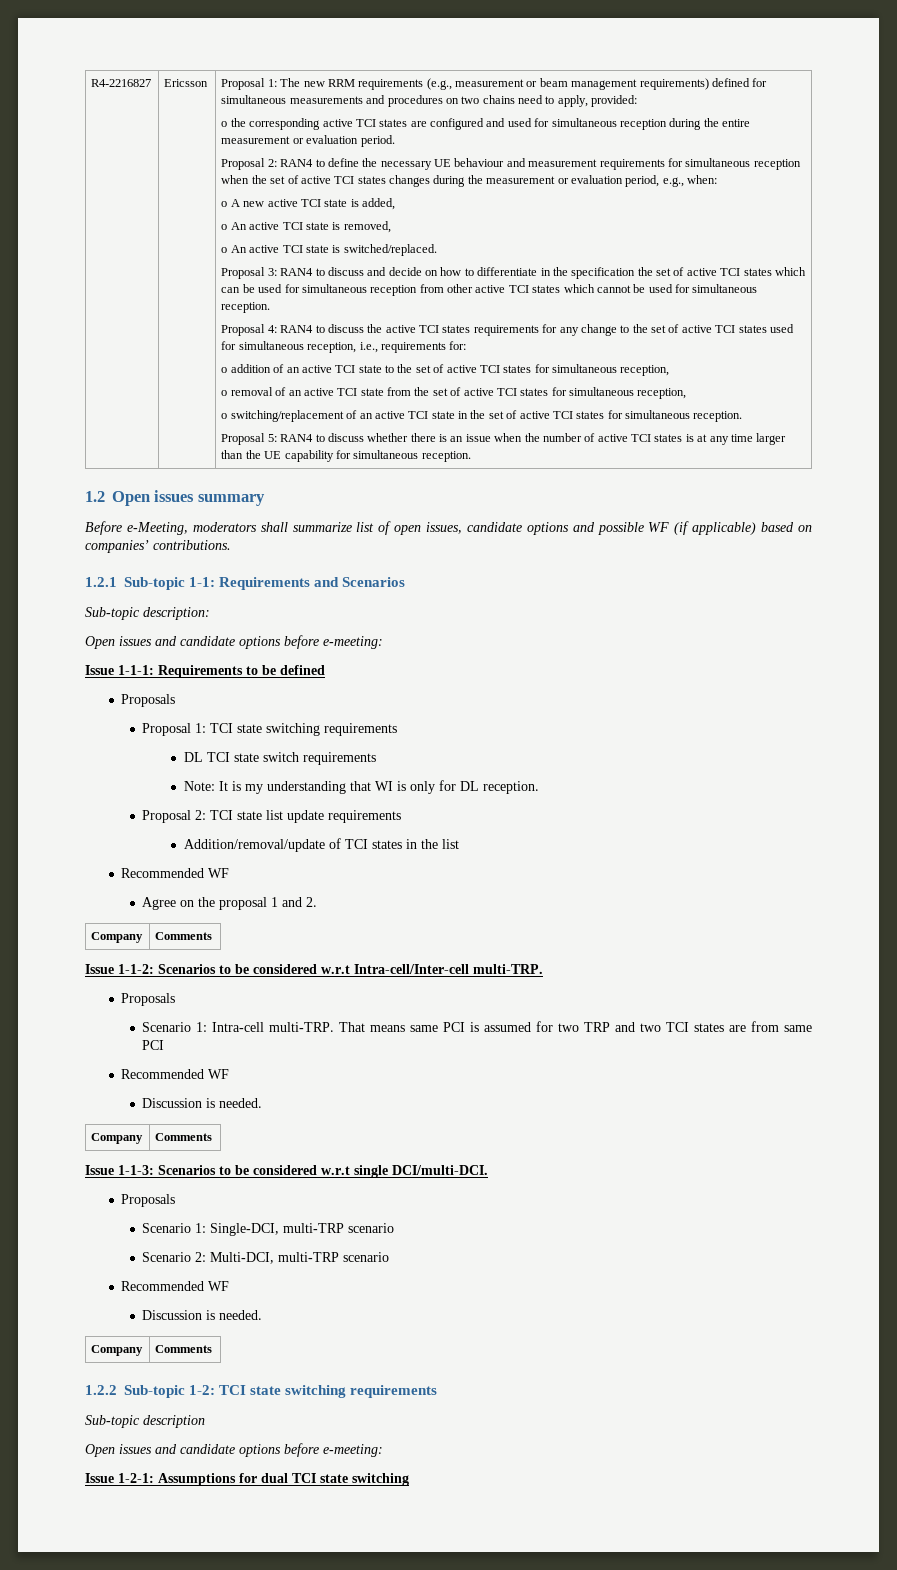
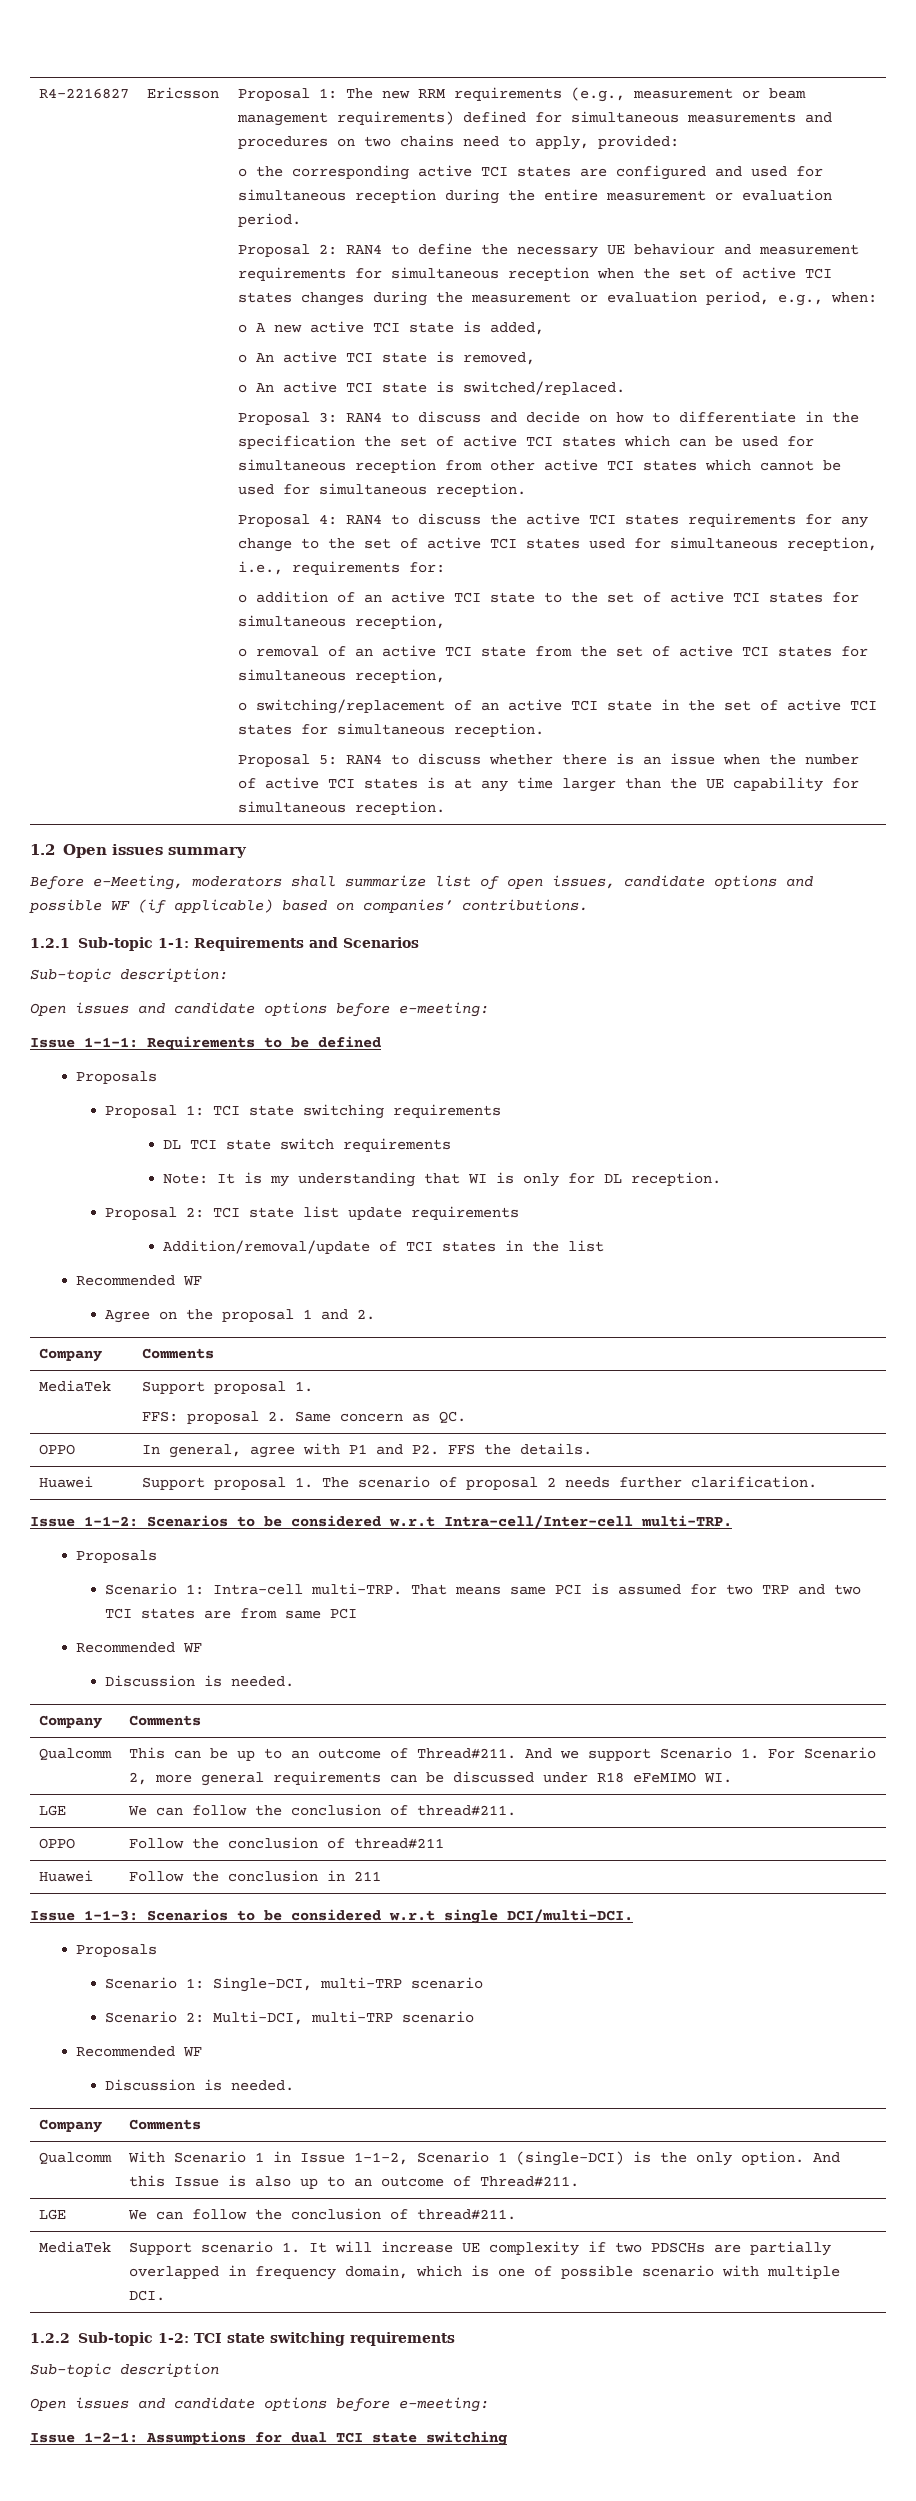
+ MediaTek | Support proposal 1.
+ FFS: proposal 2. Same concern as QC.
+ OPPO | In general, agree with P1 and P2. FFS the details.
+ Huawei | Support proposal 1. The scenario of proposal 2 needs further clarification.
+ Qualcomm | This can be up to an outcome of Thread#211. And we support Scenario 1. For Scenario 2, more general requirements can be discussed under R18 eFeMIMO WI.
+ LGE | We can follow the conclusion of thread#211.
+ OPPO | Follow the conclusion of thread#211
+ Huawei | Follow the conclusion in 211
+ Qualcomm | With Scenario 1 in Issue 1-1-2, Scenario 1 (single-DCI) is the only option. And this Issue is also up to an outcome of Thread#211.
+ LGE | We can follow the conclusion of thread#211.
+ MediaTek | Support scenario 1. It will increase UE complexity if two PDSCHs are partially overlapped in frequency domain, which is one of possible scenario with multiple DCI.

